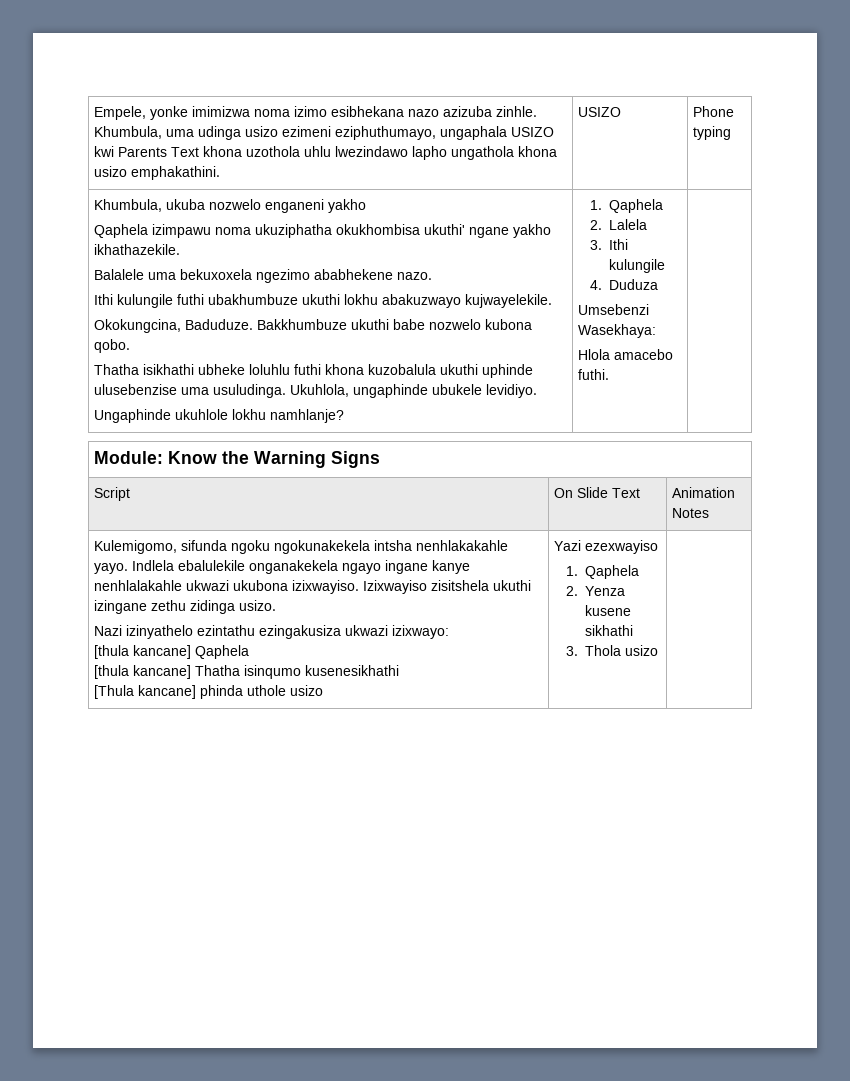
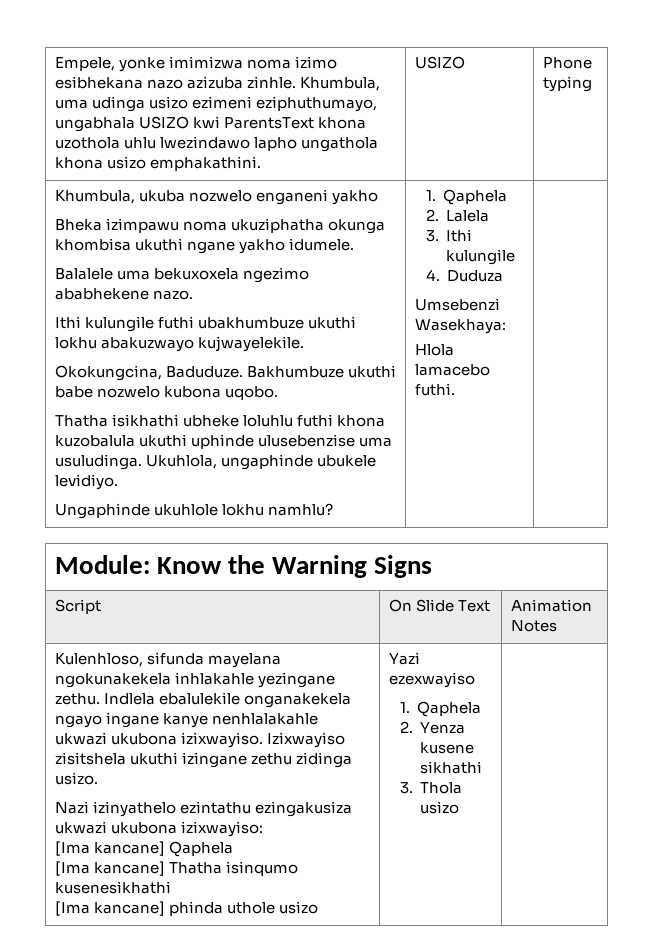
- Empele, yonke imimizwa noma izimo esibhekana nazo azizuba zinhle. Khumbula, uma udinga usizo ezimeni eziphuthumayo, ungaphala USIZO kwi Parents Text khona uzothola uhlu lwezindawo lapho ungathola khona usizo emphakathini. | USIZO | Phone typing
+ Empele, yonke imimizwa noma izimo esibhekana nazo azizuba zinhle. Khumbula, uma udinga usizo ezimeni eziphuthumayo, ungabhala USIZO kwi ParentsText khona uzothola uhlu lwezindawo lapho ungathola khona usizo emphakathini. | USIZO | Phone typing
- Qaphela izimpawu noma ukuziphatha okukhombisa ukuthi' ngane yakho ikhathazekile.
+ Bheka izimpawu noma ukuziphatha okunga khombisa ukuthi ngane yakho idumele.
- Bakkhumbuze ukuthi babe nozwelo kubona qobo.
+ Bakhumbuze ukuthi babe nozwelo kubona uqobo.
- Ungaphinde ukuhlole lokhu namhlanje?
+ Ungaphinde ukuhlole lokhu namhlu?
- Hlola amacebo futhi.
+ Hlola lamacebo futhi.
- Kulemigomo, sifunda ngoku ngokunakekela intsha nenhlakakahle yayo.
+ Kulenhloso, sifunda mayelana ngokunakekela inhlakahle yezingane zethu.
- Nazi izinyathelo ezintathu ezingakusiza ukwazi izixwayo:
- [thula kancane] Qaphela
+ Nazi izinyathelo ezintathu ezingakusiza ukwazi ukubona izixwayiso:
+ [Ima kancane] Qaphela
- [thula kancane] Thatha isinqumo kusenesikhathi
+ [Ima kancane] Thatha isinqumo kusenesikhathi
- [Thula kancane] phinda uthole usizo
+ [Ima kancane] phinda uthole usizo

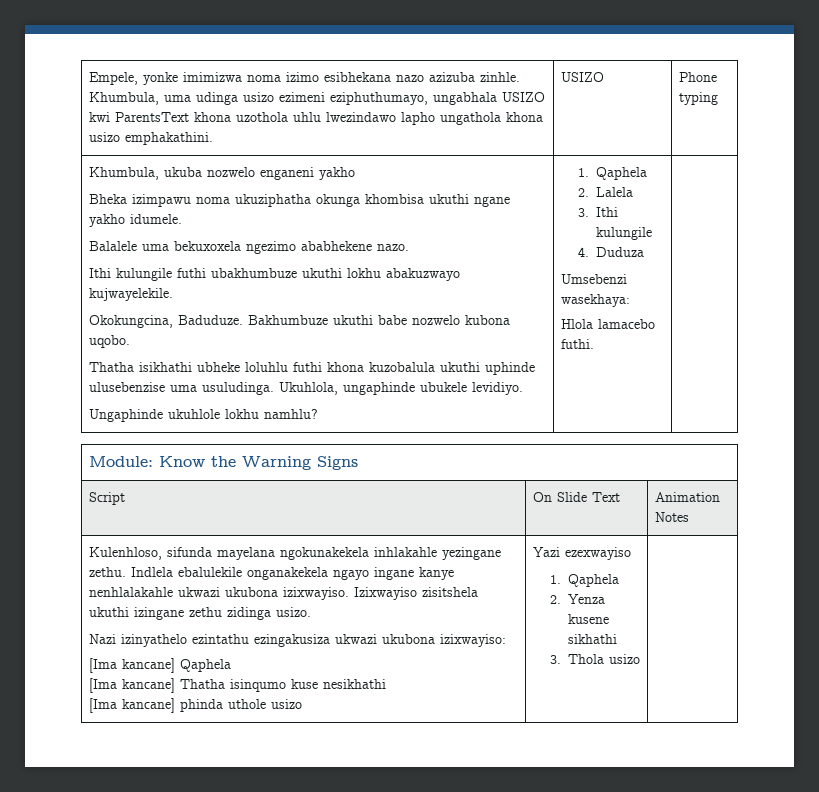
- Umsebenzi Wasekhaya:
+ Umsebenzi wasekhaya:
- [Ima kancane] Thatha isinqumo kusenesikhathi
+ [Ima kancane] Thatha isinqumo kuse nesikhathi

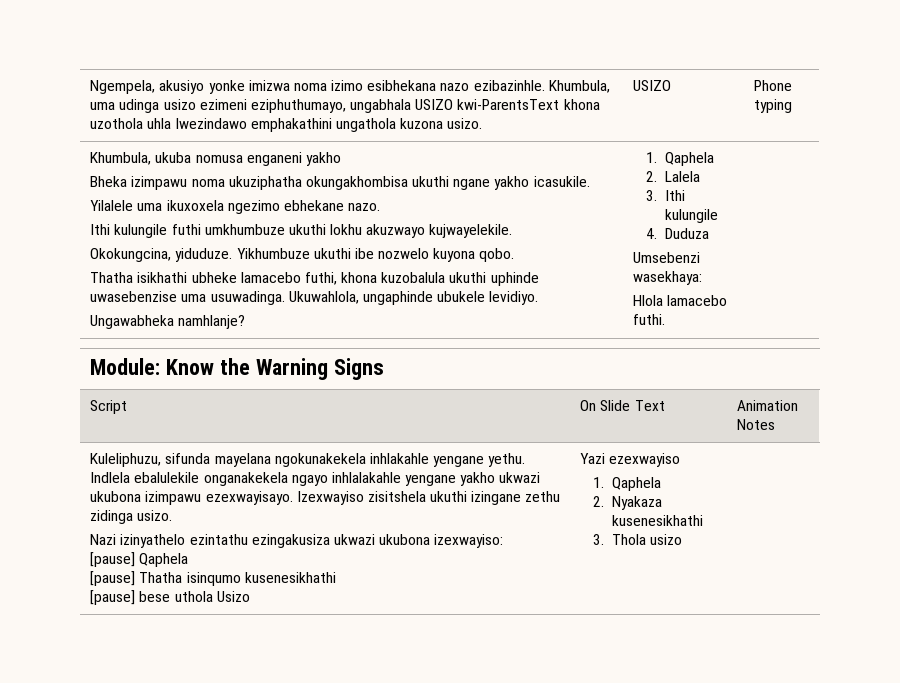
- Empele, yonke imimizwa noma izimo esibhekana nazo azizuba zinhle. Khumbula, uma udinga usizo ezimeni eziphuthumayo, ungabhala USIZO kwi ParentsText khona uzothola uhlu lwezindawo lapho ungathola khona usizo emphakathini. | USIZO | Phone typing
+ Ngempela, akusiyo yonke imizwa noma izimo esibhekana nazo ezibazinhle. Khumbula, uma udinga usizo ezimeni eziphuthumayo, ungabhala USIZO kwi-ParentsText khona uzothola uhla lwezindawo emphakathini ungathola kuzona usizo. | USIZO | Phone typing
- Khumbula, ukuba nozwelo enganeni yakho
+ Khumbula, ukuba nomusa enganeni yakho
- Bheka izimpawu noma ukuziphatha okunga khombisa ukuthi ngane yakho idumele.
- Balalele uma bekuxoxela ngezimo ababhekene nazo.
+ Bheka izimpawu noma ukuziphatha okungakhombisa ukuthi ngane yakho icasukile.
+ Yilalele uma ikuxoxela ngezimo ebhekane nazo.
- Ithi kulungile futhi ubakhumbuze ukuthi lokhu abakuzwayo kujwayelekile.
+ Ithi kulungile futhi umkhumbuze ukuthi lokhu akuzwayo kujwayelekile.
- Okokungcina, Baduduze. Bakhumbuze ukuthi babe nozwelo kubona uqobo.
+ Okokungcina, yiduduze. Yikhumbuze ukuthi ibe nozwelo kuyona qobo.
- Thatha isikhathi ubheke loluhlu futhi khona kuzobalula ukuthi uphinde ulusebenzise uma usuludinga. Ukuhlola, ungaphinde ubukele levidiyo.
+ Thatha isikhathi ubheke lamacebo futhi, khona kuzobalula ukuthi uphinde uwasebenzise uma usuwadinga. Ukuwahlola, ungaphinde ubukele levidiyo.
- Ungaphinde ukuhlole lokhu namhlu?
+ Ungawabheka namhlanje?
- Kulenhloso, sifunda mayelana ngokunakekela inhlakahle yezingane zethu.
+ Kuleliphuzu, sifunda mayelana ngokunakekela inhlakahle yengane yethu.
- Indlela ebalulekile onganakekela ngayo ingane kanye nenhlalakahle ukwazi ukubona izixwayiso. Izixwayiso zisitshela ukuthi izingane zethu zidinga usizo.
+ Indlela ebalulekile onganakekela ngayo inhlalakahle yengane yakho ukwazi ukubona izimpawu ezexwayisayo. Izexwayiso zisitshela ukuthi izingane zethu zidinga usizo.
- Nazi izinyathelo ezintathu ezingakusiza ukwazi ukubona izixwayiso:
- [Ima kancane] Qaphela
- [Ima kancane] Thatha isinqumo kuse nesikhathi
- [Ima kancane] phinda uthole usizo
+ Nazi izinyathelo ezintathu ezingakusiza ukwazi ukubona izexwayiso:
+ [pause] Qaphela
+ [pause] Thatha isinqumo kusenesikhathi
+ [pause] bese uthola Usizo
- 2. Yenza kusene sikhathi
+ 2. Nyakaza kusenesikhathi

